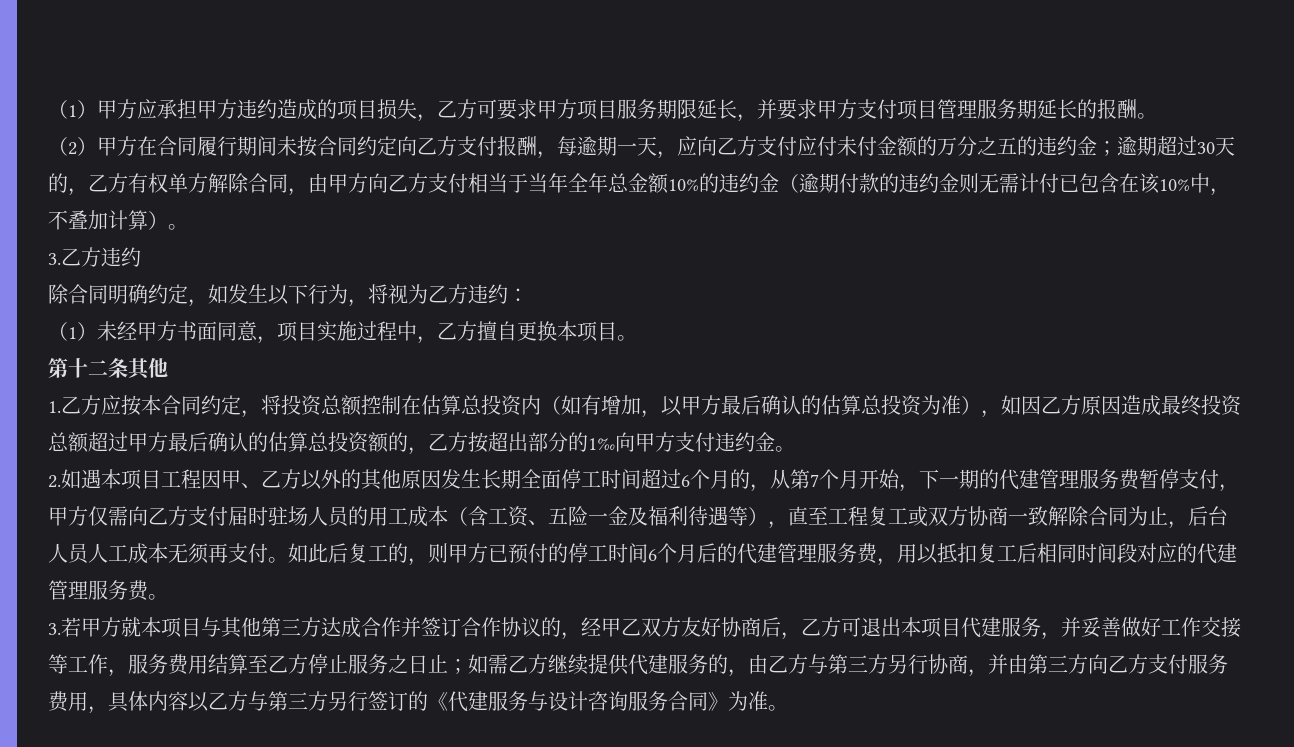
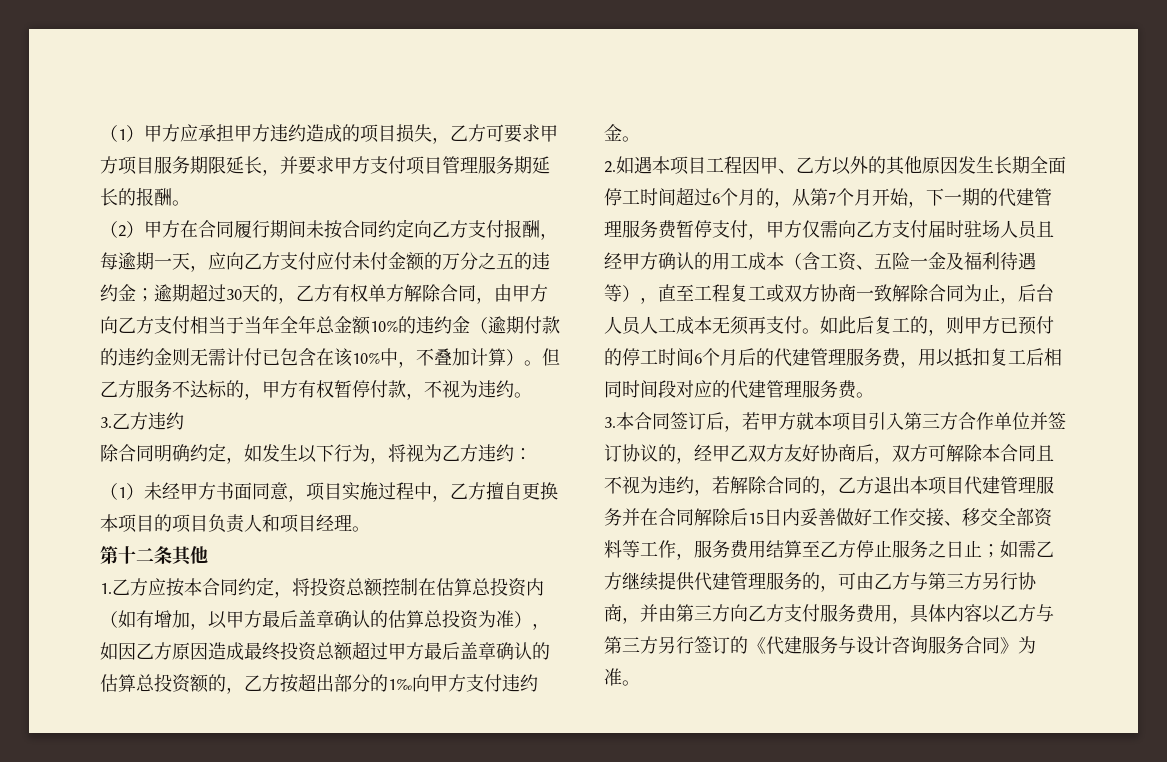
+ 但乙方服务不达标的，甲方有权暂停付款，不视为违约。
- （1）未经甲方书面同意，项目实施过程中，乙方擅自更换本项目。
+ （1）未经甲方书面同意，项目实施过程中，乙方擅自更换本项目的项目负责人和项目经理。
- 1.乙方应按本合同约定，将投资总额控制在估算总投资内（如有增加，以甲方最后确认的估算总投资为准），如因乙方原因造成最终投资总额超过甲方最后确认的估算总投资额的，乙方按超出部分的1‰向甲方支付违约金。
+ 1.乙方应按本合同约定，将投资总额控制在估算总投资内（如有增加，以甲方最后盖章确认的估算总投资为准），如因乙方原因造成最终投资总额超过甲方最后盖章确认的估算总投资额的，乙方按超出部分的1‰向甲方支付违约金。
- 2.如遇本项目工程因甲、乙方以外的其他原因发生长期全面停工时间超过6个月的，从第7个月开始，下一期的代建管理服务费暂停支付，甲方仅需向乙方支付届时驻场人员的用工成本（含工资、五险一金及福利待遇等），直至工程复工或双方协商一致解除合同为止，后台人员人工成本无须再支付。
+ 2.如遇本项目工程因甲、乙方以外的其他原因发生长期全面停工时间超过6个月的，从第7个月开始，下一期的代建管理服务费暂停支付，甲方仅需向乙方支付届时驻场人员且经甲方确认的用工成本（含工资、五险一金及福利待遇等），直至工程复工或双方协商一致解除合同为止，后台人员人工成本无须再支付。
- 3.若甲方就本项目与其他第三方达成合作并签订合作协议的，经甲乙双方友好协商后，乙方可退出本项目代建服务，并妥善做好工作交接等工作，服务费用结算至乙方停止服务之日止；
+ 3.本合同签订后，若甲方就本项目引入第三方合作单位并签订协议的，经甲乙双方友好协商后，双方可解除本合同且不视为违约，若解除合同的，乙方退出本项目代建管理服务并在合同解除后15日内妥善做好工作交接、移交全部资料等工作，服务费用结算至乙方停止服务之日止；
- 如需乙方继续提供代建服务的，由乙方与第三方另行协商，并由第三方向乙方支付服务费用，具体内容以乙方与第三方另行签订的《代建服务与设计咨询服务合同》为准。
+ 如需乙方继续提供代建管理服务的，可由乙方与第三方另行协商，并由第三方向乙方支付服务费用，具体内容以乙方与第三方另行签订的《代建服务与设计咨询服务合同》为准。

